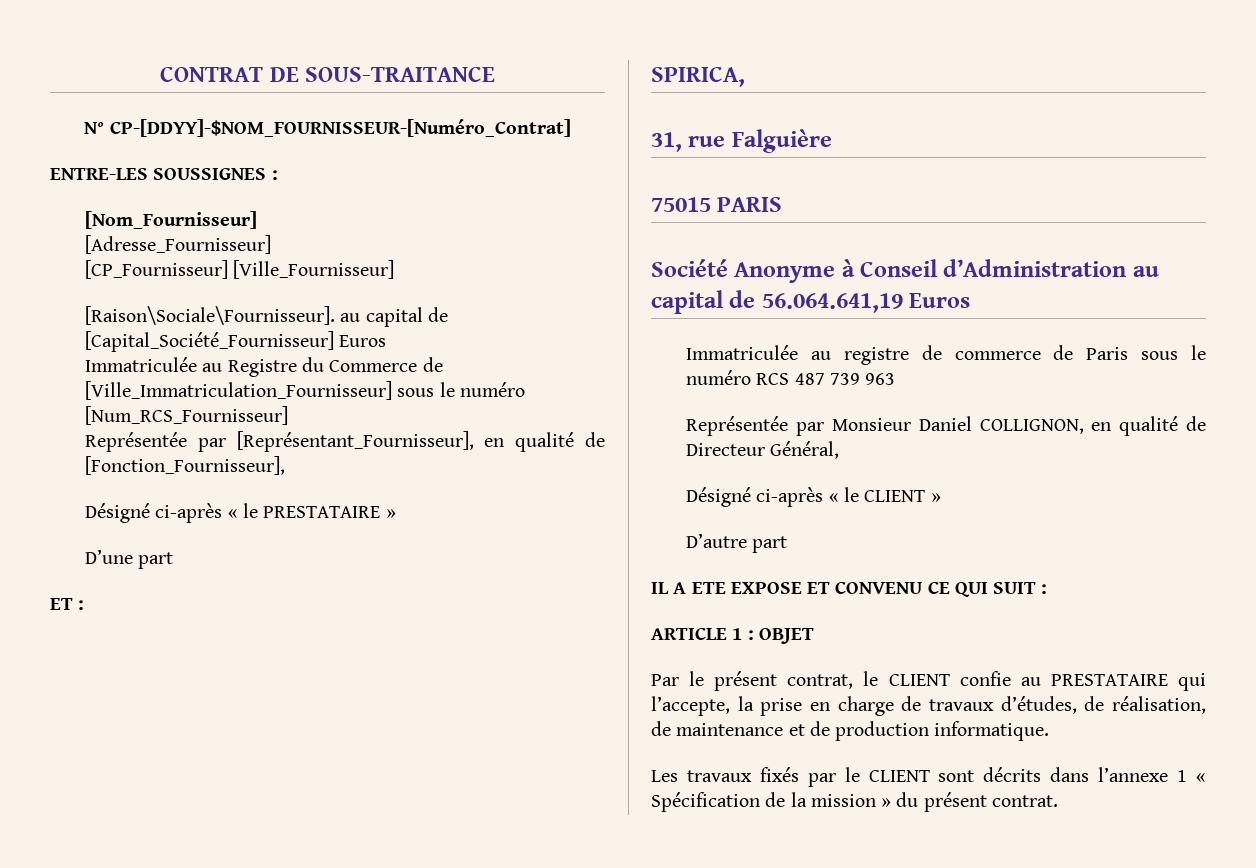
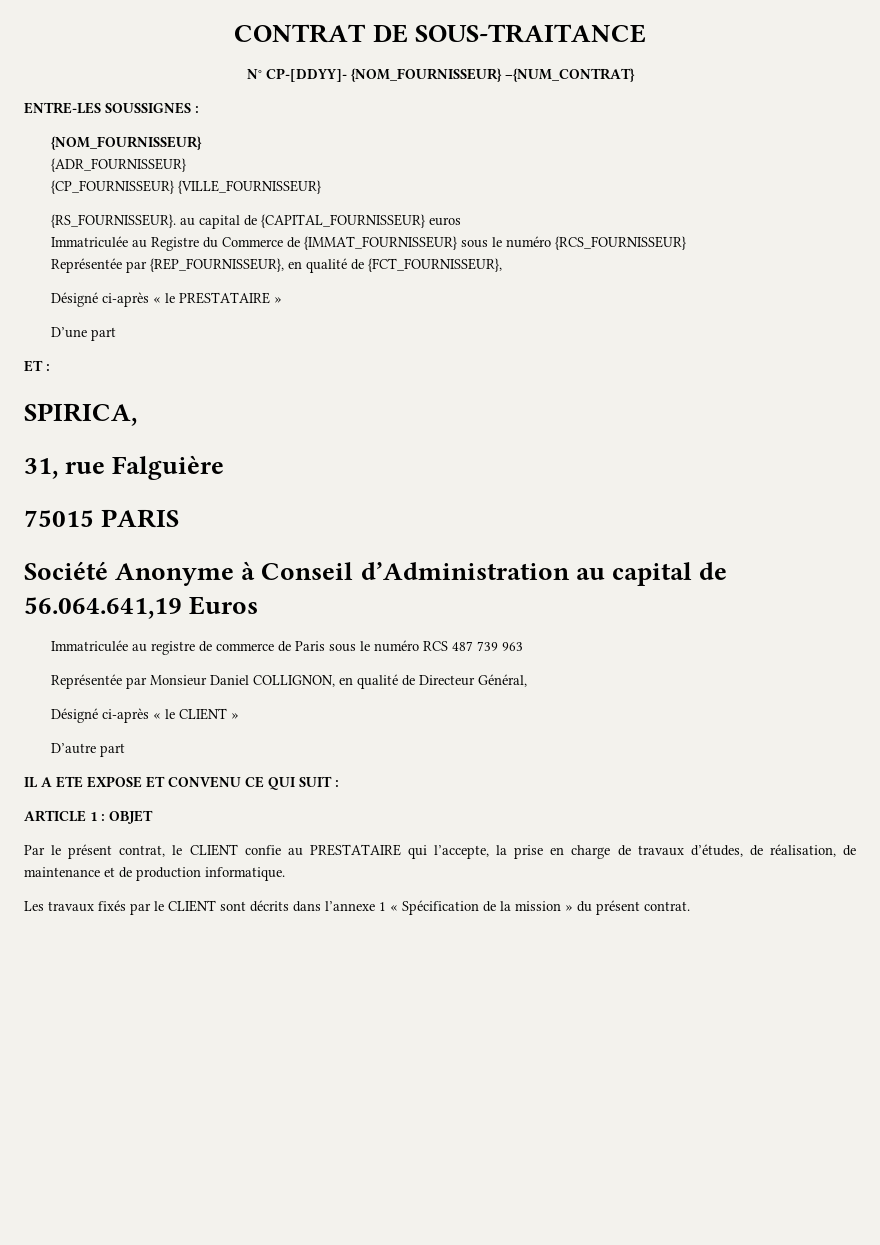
- N° CP-[DDYY]-$NOM_FOURNISSEUR-[Numéro_Contrat]
+ N° CP-[DDYY]- {NOM_FOURNISSEUR} –{NUM_CONTRAT}
  ENTRE-LES SOUSSIGNES :
- [Nom_Fournisseur]
- [Adresse_Fournisseur]
- [CP_Fournisseur] [Ville_Fournisseur]
- [Raison\Sociale\Fournisseur]. au capital de [Capital_Société_Fournisseur] Euros
+ {NOM_FOURNISSEUR}
+ {ADR_FOURNISSEUR}
+ {CP_FOURNISSEUR} {VILLE_FOURNISSEUR}
+ {RS_FOURNISSEUR}. au capital de {CAPITAL_FOURNISSEUR} euros
- Immatriculée au Registre du Commerce de [Ville_Immatriculation_Fournisseur] sous le numéro [Num_RCS_Fournisseur]
- Représentée par [Représentant_Fournisseur], en qualité de [Fonction_Fournisseur],
+ Immatriculée au Registre du Commerce de {IMMAT_FOURNISSEUR} sous le numéro {RCS_FOURNISSEUR}
+ Représentée par {REP_FOURNISSEUR}, en qualité de {FCT_FOURNISSEUR},

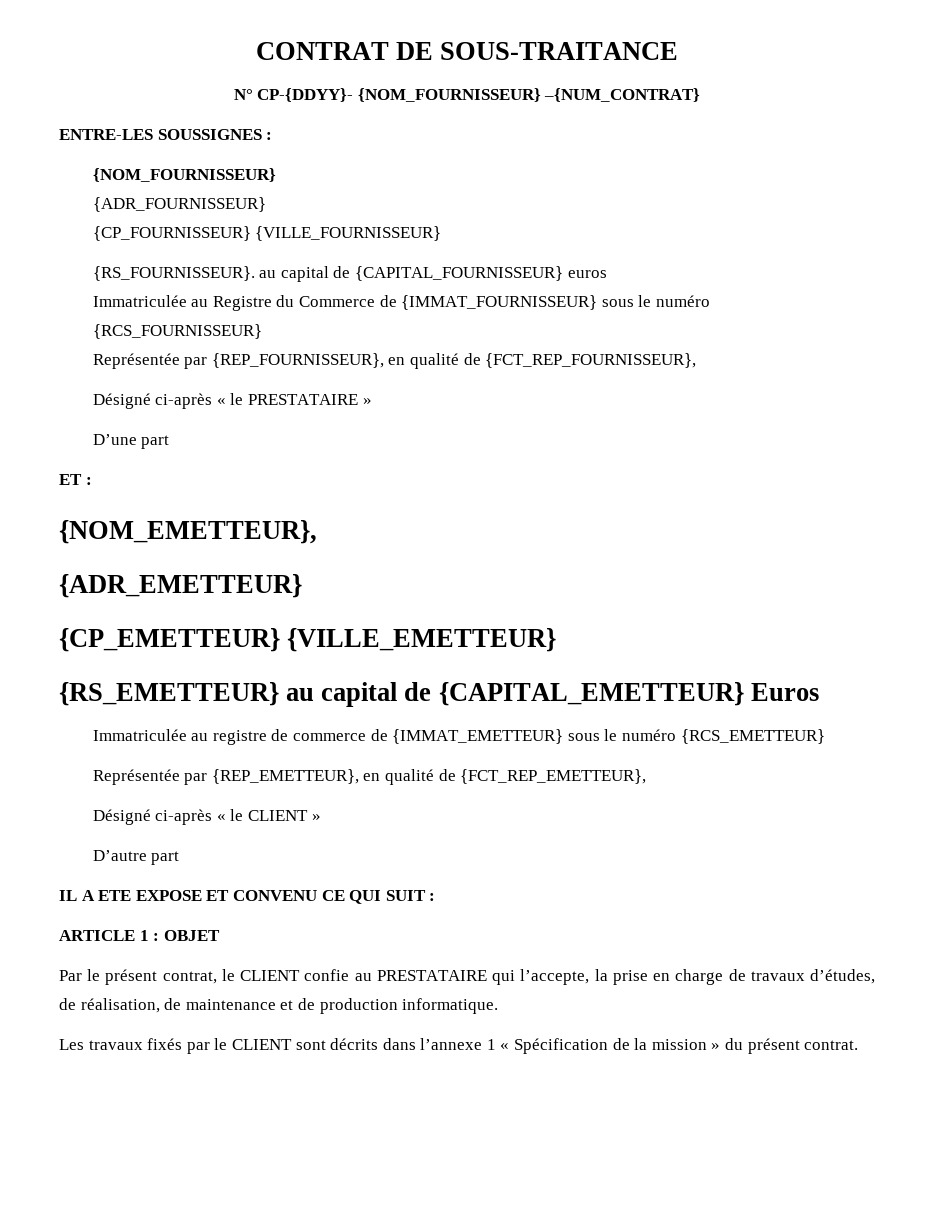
- N° CP-[DDYY]- {NOM_FOURNISSEUR} –{NUM_CONTRAT}
+ N° CP-{DDYY}- {NOM_FOURNISSEUR} –{NUM_CONTRAT}
- Représentée par {REP_FOURNISSEUR}, en qualité de {FCT_FOURNISSEUR},
+ Représentée par {REP_FOURNISSEUR}, en qualité de {FCT_REP_FOURNISSEUR},
- SPIRICA,
- 31, rue Falguière
- 75015 PARIS
- Société Anonyme à Conseil d’Administration au capital de 56.064.641,19 Euros
+ {NOM_EMETTEUR},
+ {ADR_EMETTEUR}
+ {CP_EMETTEUR} {VILLE_EMETTEUR}
+ {RS_EMETTEUR} au capital de {CAPITAL_EMETTEUR} Euros
- Immatriculée au registre de commerce de Paris sous le numéro RCS 487 739 963
- Représentée par Monsieur Daniel COLLIGNON, en qualité de Directeur Général,
+ Immatriculée au registre de commerce de {IMMAT_EMETTEUR} sous le numéro {RCS_EMETTEUR}
+ Représentée par {REP_EMETTEUR}, en qualité de {FCT_REP_EMETTEUR},

